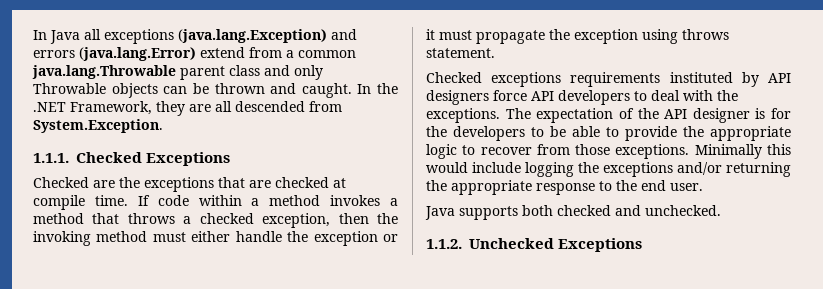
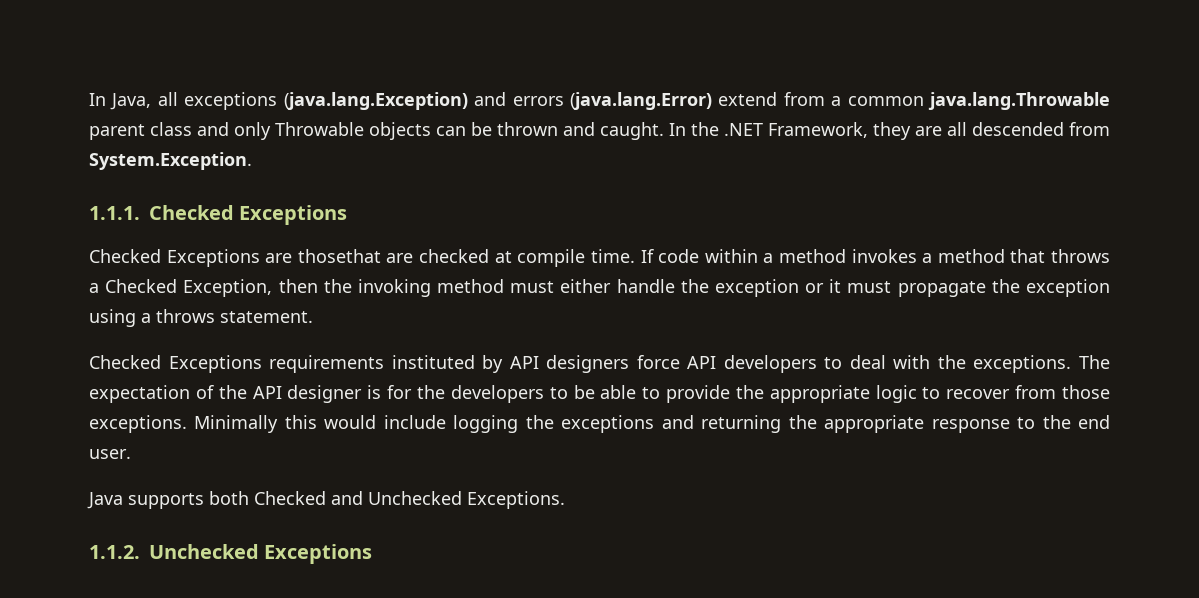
- In Java all exceptions (java.lang.Exception) and errors (java.lang.Error) extend from a common java.lang.Throwable parent class and only Throwable objects can be thrown and caught.
+ In Java, all exceptions (java.lang.Exception) and errors (java.lang.Error) extend from a common java.lang.Throwable parent class and only Throwable objects can be thrown and caught.
- Checked are the exceptions that are checked at compile time.
+ Checked Exceptions are thosethat are checked at compile time.
- If code within a method invokes a method that throws a checked exception, then the invoking method must either handle the exception or it must propagate the exception using throws statement.
+ If code within a method invokes a method that throws a Checked Exception, then the invoking method must either handle the exception or it must propagate the exception using a throws statement.
- Checked exceptions requirements instituted by API designers force API developers to deal with the exceptions.
+ Checked Exceptions requirements instituted by API designers force API developers to deal with the exceptions.
- Minimally this would include logging the exceptions and/or returning the appropriate response to the end user.
+ Minimally this would include logging the exceptions and returning the appropriate response to the end user.
- Java supports both checked and unchecked.
+ Java supports both Checked and Unchecked Exceptions.

